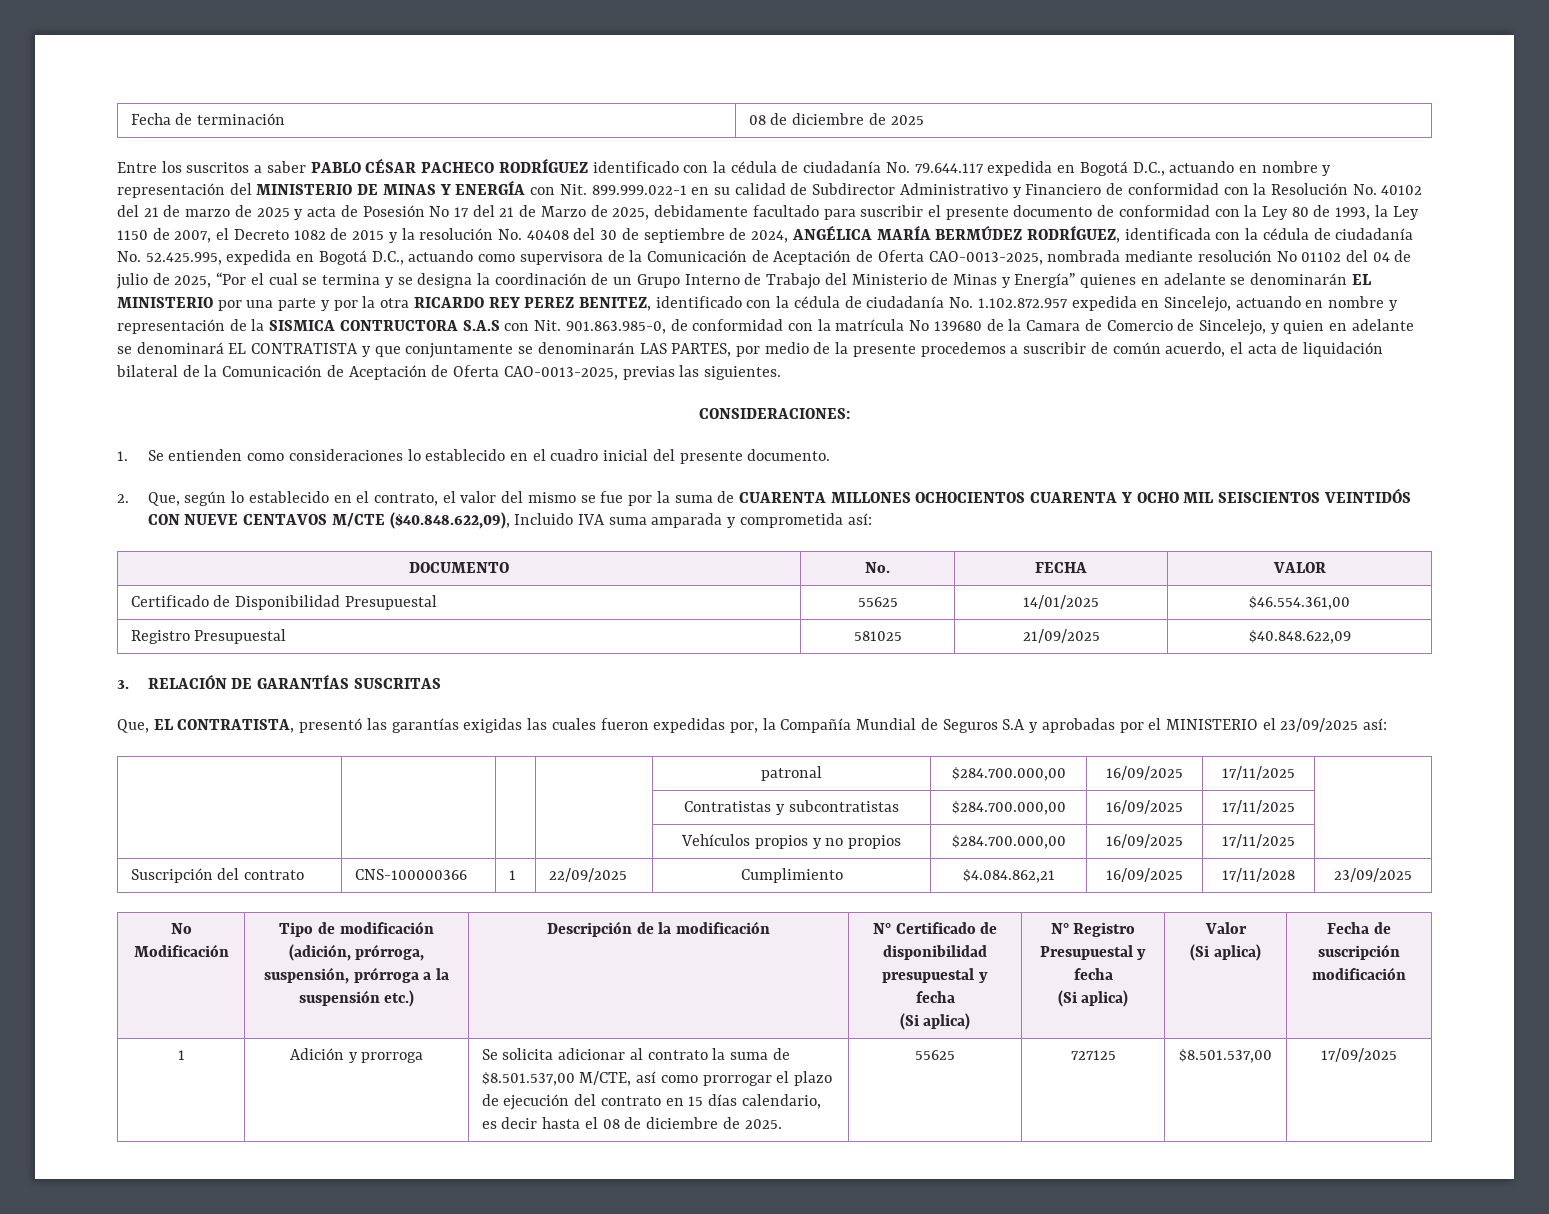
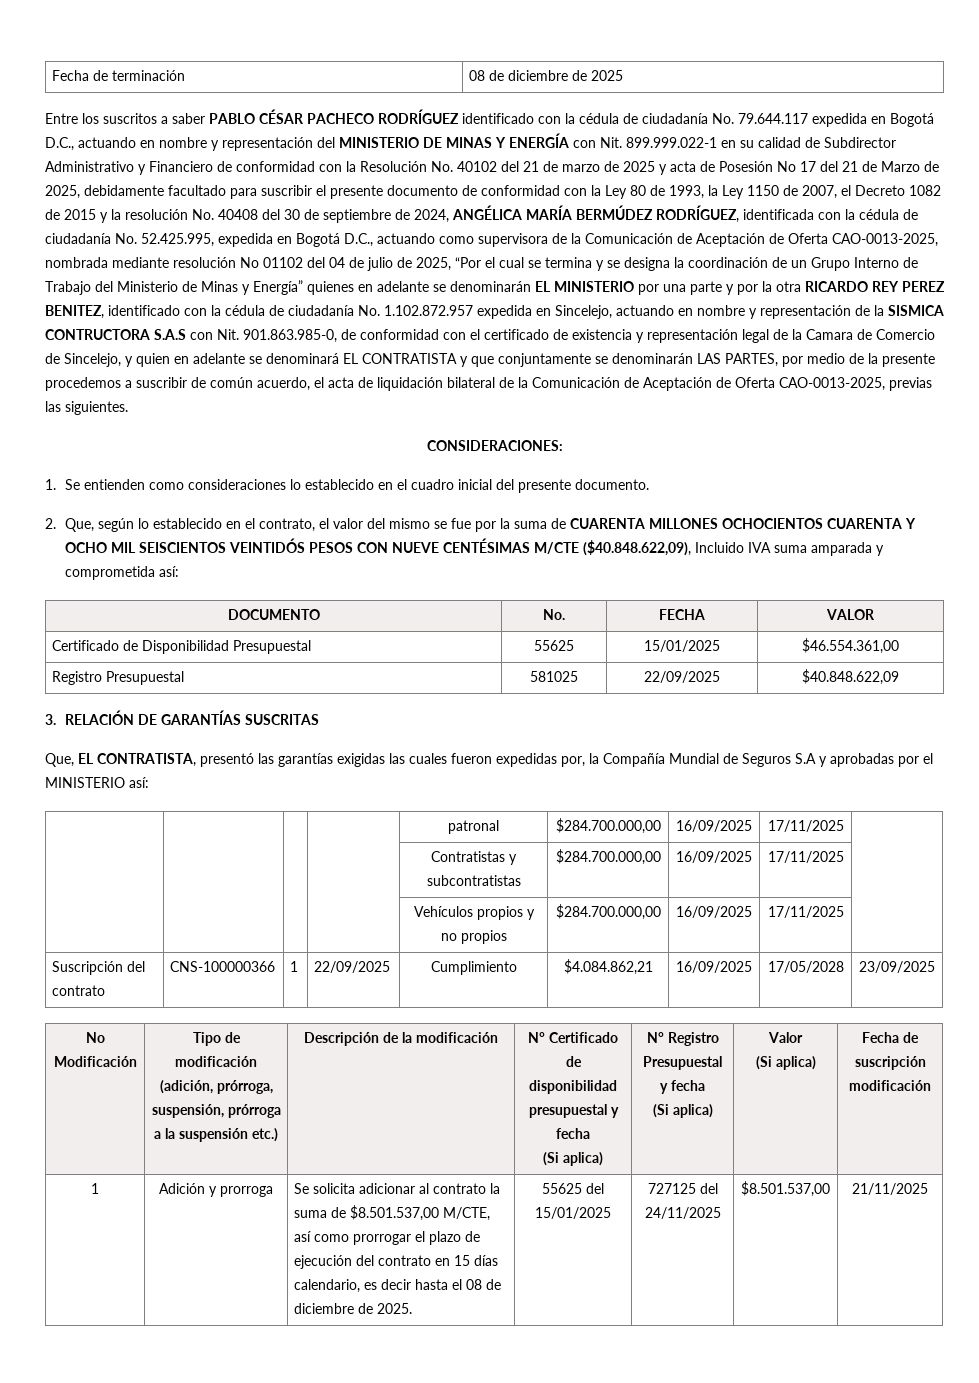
- Entre los suscritos a saber PABLO CÉSAR PACHECO RODRÍGUEZ identificado con la cédula de ciudadanía No. 79.644.117 expedida en Bogotá D.C., actuando en nombre y representación del MINISTERIO DE MINAS Y ENERGÍA con Nit. 899.999.022-1 en su calidad de Subdirector Administrativo y Financiero de conformidad con la Resolución No. 40102 del 21 de marzo de 2025 y acta de Posesión No 17 del 21 de Marzo de 2025, debidamente facultado para suscribir el presente documento de conformidad con la Ley 80 de 1993, la Ley 1150 de 2007, el Decreto 1082 de 2015 y la resolución No. 40408 del 30 de septiembre de 2024, ANGÉLICA MARÍA BERMÚDEZ RODRÍGUEZ, identificada con la cédula de ciudadanía No. 52.425.995, expedida en Bogotá D.C., actuando como supervisora de la Comunicación de Aceptación de Oferta CAO-0013-2025, nombrada mediante resolución No 01102 del 04 de julio de 2025, “Por el cual se termina y se designa la coordinación de un Grupo Interno de Trabajo del Ministerio de Minas y Energía” quienes en adelante se denominarán EL MINISTERIO por una parte y por la otra RICARDO REY PEREZ BENITEZ, identificado con la cédula de ciudadanía No. 1.102.872.957 expedida en Sincelejo, actuando en nombre y representación de la SISMICA CONTRUCTORA S.A.S con Nit. 901.863.985-0, de conformidad con la matrícula No 139680 de la Camara de Comercio de Sincelejo, y quien en adelante se denominará EL CONTRATISTA y que conjuntamente se denominarán LAS PARTES, por medio de la presente procedemos a suscribir de común acuerdo, el acta de liquidación bilateral de la Comunicación de Aceptación de Oferta CAO-0013-2025, previas las siguientes.
+ Entre los suscritos a saber PABLO CÉSAR PACHECO RODRÍGUEZ identificado con la cédula de ciudadanía No. 79.644.117 expedida en Bogotá D.C., actuando en nombre y representación del MINISTERIO DE MINAS Y ENERGÍA con Nit. 899.999.022-1 en su calidad de Subdirector Administrativo y Financiero de conformidad con la Resolución No. 40102 del 21 de marzo de 2025 y acta de Posesión No 17 del 21 de Marzo de 2025, debidamente facultado para suscribir el presente documento de conformidad con la Ley 80 de 1993, la Ley 1150 de 2007, el Decreto 1082 de 2015 y la resolución No. 40408 del 30 de septiembre de 2024, ANGÉLICA MARÍA BERMÚDEZ RODRÍGUEZ, identificada con la cédula de ciudadanía No. 52.425.995, expedida en Bogotá D.C., actuando como supervisora de la Comunicación de Aceptación de Oferta CAO-0013-2025, nombrada mediante resolución No 01102 del 04 de julio de 2025, “Por el cual se termina y se designa la coordinación de un Grupo Interno de Trabajo del Ministerio de Minas y Energía” quienes en adelante se denominarán EL MINISTERIO por una parte y por la otra RICARDO REY PEREZ BENITEZ, identificado con la cédula de ciudadanía No. 1.102.872.957 expedida en Sincelejo, actuando en nombre y representación de la SISMICA CONTRUCTORA S.A.S con Nit. 901.863.985-0, de conformidad con el certificado de existencia y representación legal de la Camara de Comercio de Sincelejo, y quien en adelante se denominará EL CONTRATISTA y que conjuntamente se denominarán LAS PARTES, por medio de la presente procedemos a suscribir de común acuerdo, el acta de liquidación bilateral de la Comunicación de Aceptación de Oferta CAO-0013-2025, previas las siguientes.
- 2. Que, según lo establecido en el contrato, el valor del mismo se fue por la suma de CUARENTA MILLONES OCHOCIENTOS CUARENTA Y OCHO MIL SEISCIENTOS VEINTIDÓS CON NUEVE CENTAVOS M/CTE ($40.848.622,09), Incluido IVA suma amparada y comprometida así:
+ 2. Que, según lo establecido en el contrato, el valor del mismo se fue por la suma de CUARENTA MILLONES OCHOCIENTOS CUARENTA Y OCHO MIL SEISCIENTOS VEINTIDÓS PESOS CON NUEVE CENTÉSIMAS M/CTE ($40.848.622,09), Incluido IVA suma amparada y comprometida así:
- Certificado de Disponibilidad Presupuestal | 55625 | 14/01/2025 | $46.554.361,00
+ Certificado de Disponibilidad Presupuestal | 55625 | 15/01/2025 | $46.554.361,00
- Registro Presupuestal | 581025 | 21/09/2025 | $40.848.622,09
+ Registro Presupuestal | 581025 | 22/09/2025 | $40.848.622,09
- Que, EL CONTRATISTA, presentó las garantías exigidas las cuales fueron expedidas por, la Compañía Mundial de Seguros S.A y aprobadas por el MINISTERIO el 23/09/2025 así:
+ Que, EL CONTRATISTA, presentó las garantías exigidas las cuales fueron expedidas por, la Compañía Mundial de Seguros S.A y aprobadas por el MINISTERIO así:
- Suscripción del contrato | CNS-100000366 | 1 | 22/09/2025 | Cumplimiento | $4.084.862,21 | 16/09/2025 | 17/11/2028 | 23/09/2025
+ Suscripción del contrato | CNS-100000366 | 1 | 22/09/2025 | Cumplimiento | $4.084.862,21 | 16/09/2025 | 17/05/2028 | 23/09/2025
- Se solicita adicionar al contrato la suma de $8.501.537,00 M/CTE, así como prorrogar el plazo de ejecución del contrato en 15 días calendario, es decir hasta el 08 de diciembre de 2025. | 55625
+ Se solicita adicionar al contrato la suma de $8.501.537,00 M/CTE, así como prorrogar el plazo de ejecución del contrato en 15 días calendario, es decir hasta el 08 de diciembre de 2025. | 55625 del 15/01/2025
- 727125
+ 727125 del 24/11/2025
- 17/09/2025
+ 21/11/2025

